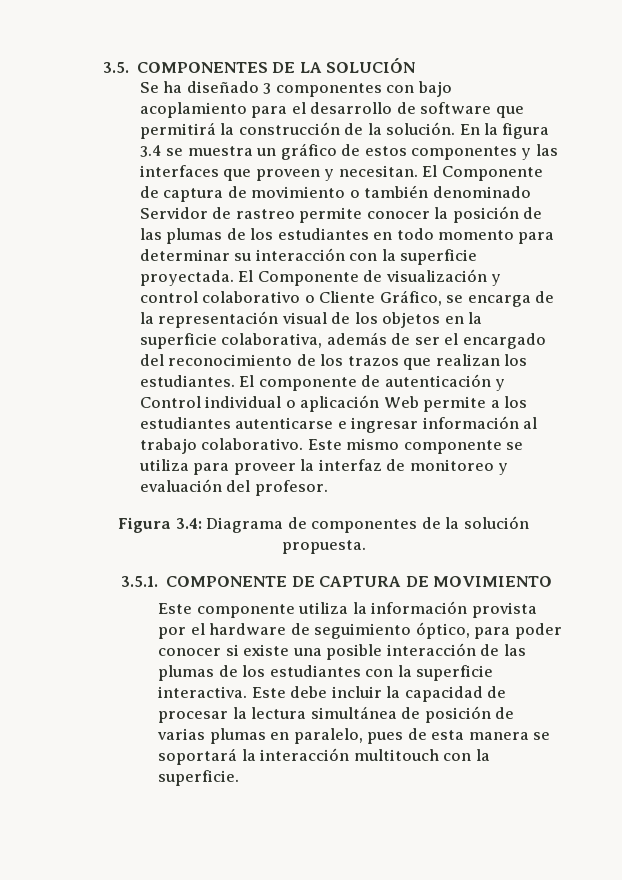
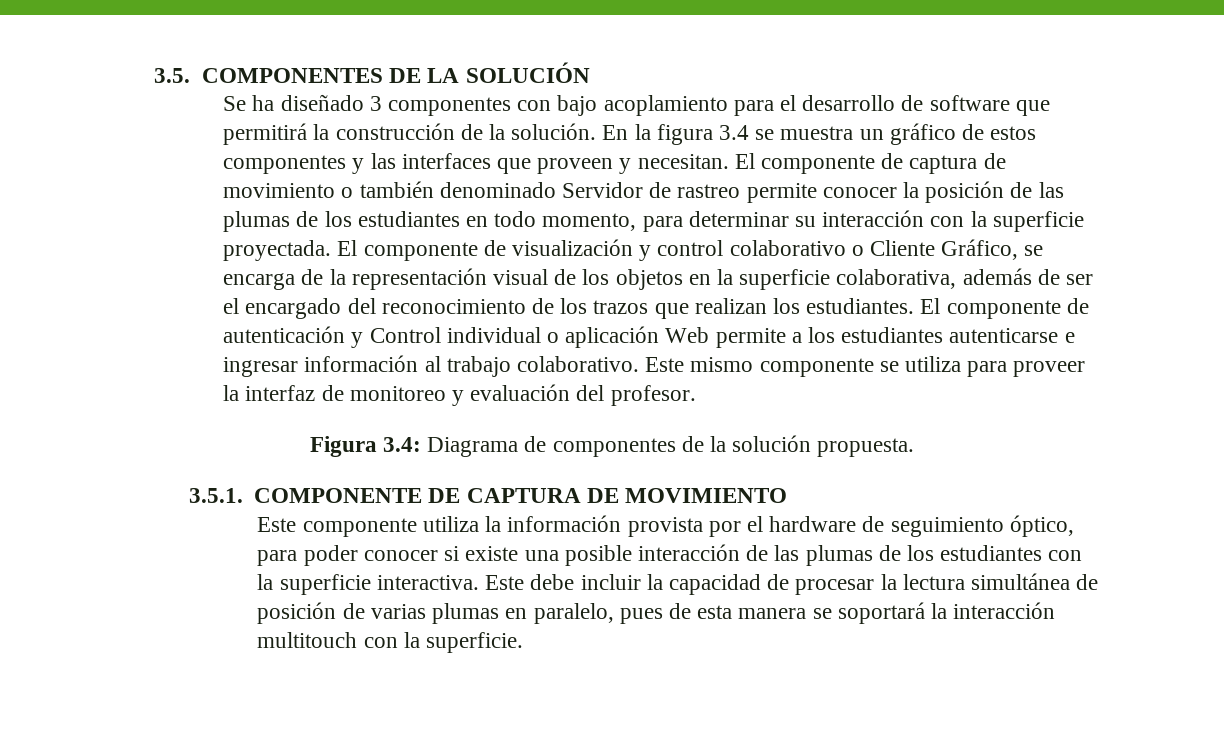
- El Componente de captura de movimiento o también denominado Servidor de rastreo permite conocer la posición de las plumas de los estudiantes en todo momento para determinar su interacción con la superficie proyectada.
+ El componente de captura de movimiento o también denominado Servidor de rastreo permite conocer la posición de las plumas de los estudiantes en todo momento, para determinar su interacción con la superficie proyectada.
- El Componente de visualización y control colaborativo o Cliente Gráfico, se encarga de la representación visual de los objetos en la superficie colaborativa, además de ser el encargado del reconocimiento de los trazos que realizan los estudiantes.
+ El componente de visualización y control colaborativo o Cliente Gráfico, se encarga de la representación visual de los objetos en la superficie colaborativa, además de ser el encargado del reconocimiento de los trazos que realizan los estudiantes.

